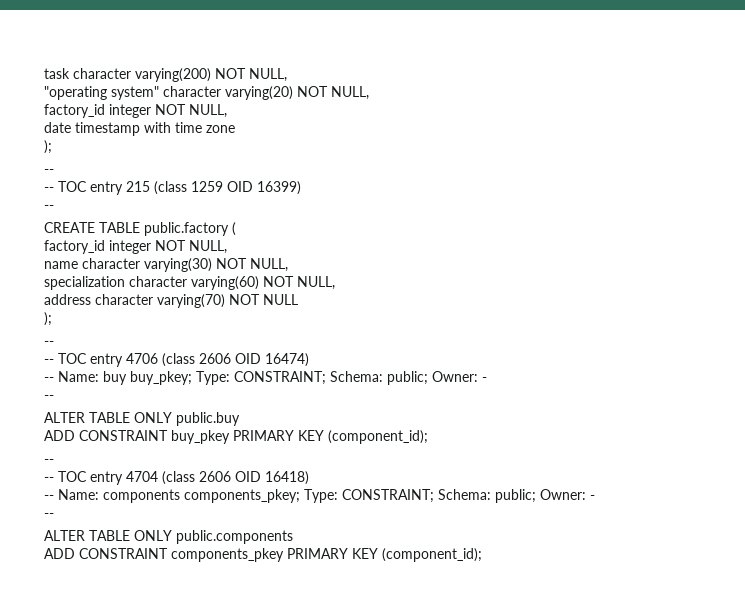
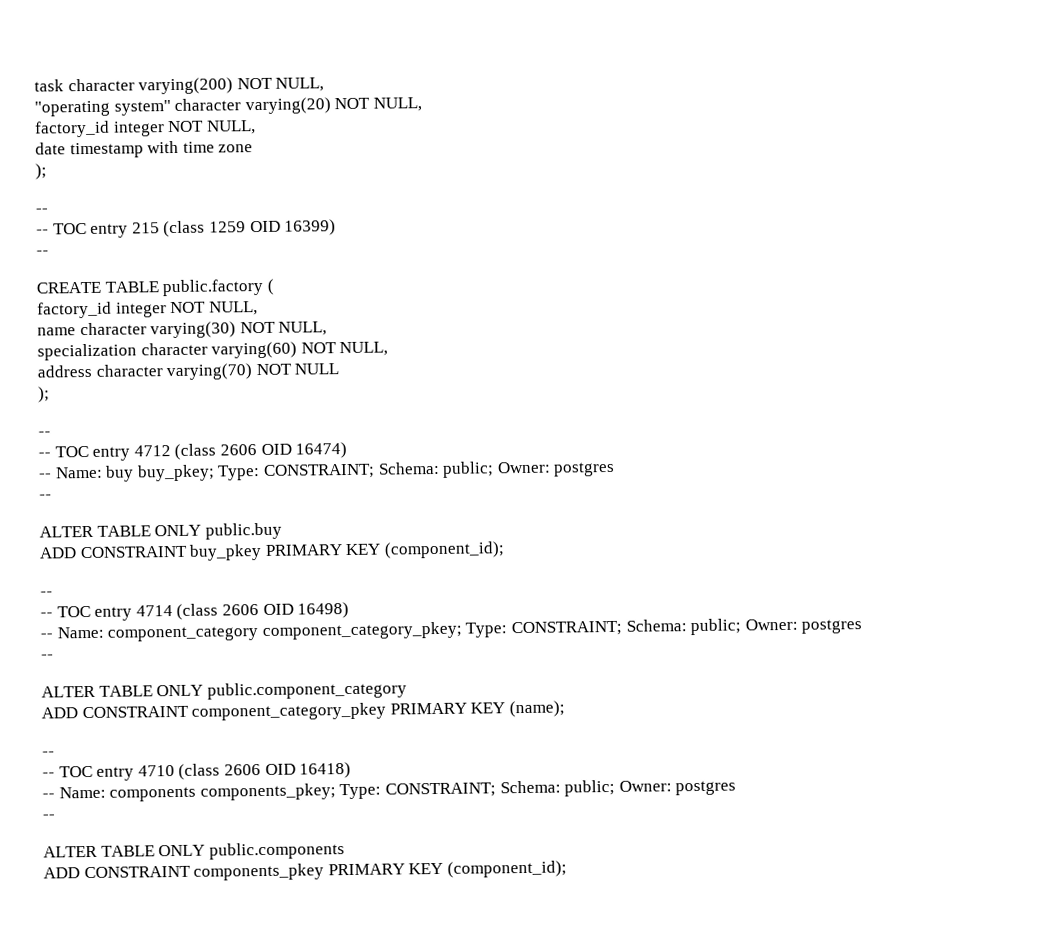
- -- TOC entry 4706 (class 2606 OID 16474)
+ -- TOC entry 4712 (class 2606 OID 16474)
- -- Name: buy buy_pkey; Type: CONSTRAINT; Schema: public; Owner: -
+ -- Name: buy buy_pkey; Type: CONSTRAINT; Schema: public; Owner: postgres
- -- TOC entry 4704 (class 2606 OID 16418)
+ -- TOC entry 4714 (class 2606 OID 16498)
+ -- Name: component_category component_category_pkey; Type: CONSTRAINT; Schema: public; Owner: postgres
+ --
+ ALTER TABLE ONLY public.component_category
+ ADD CONSTRAINT component_category_pkey PRIMARY KEY (name);
+ --
+ -- TOC entry 4710 (class 2606 OID 16418)
- -- Name: components components_pkey; Type: CONSTRAINT; Schema: public; Owner: -
+ -- Name: components components_pkey; Type: CONSTRAINT; Schema: public; Owner: postgres

